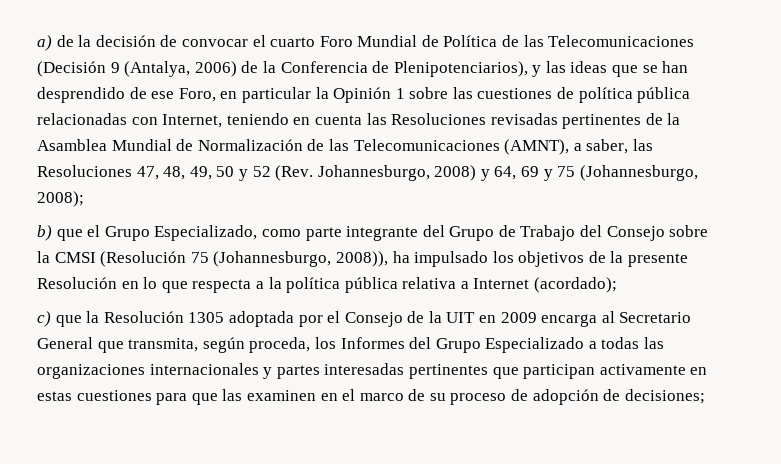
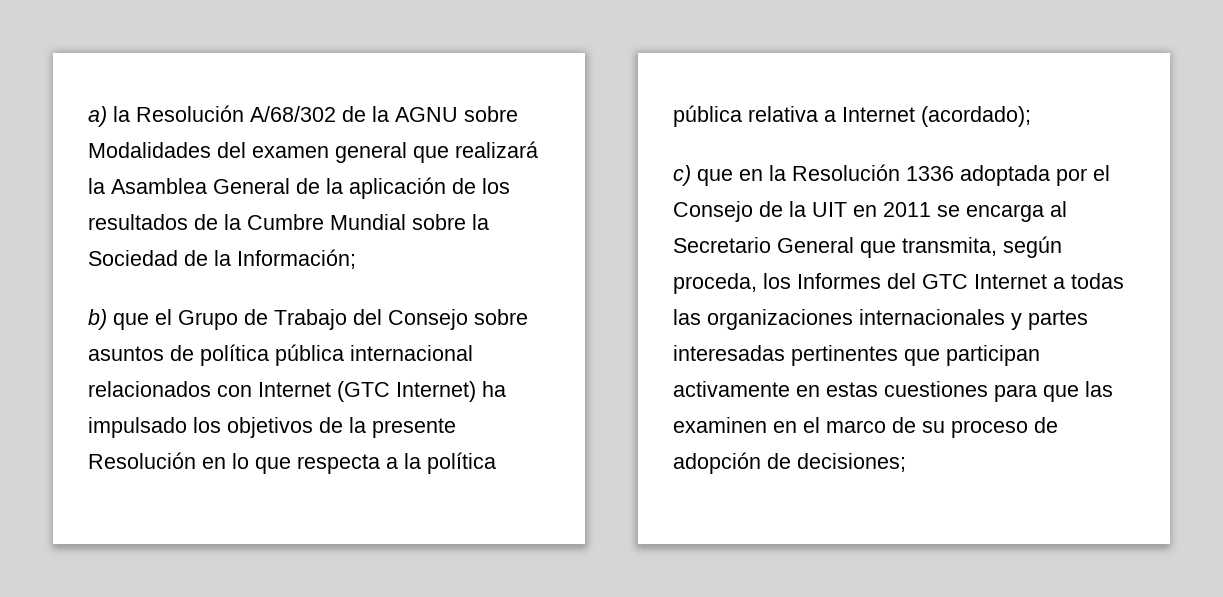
- a) de la decisión de convocar el cuarto Foro Mundial de Política de las Telecomunicaciones (Decisión 9 (Antalya, 2006) de la Conferencia de Plenipotenciarios), y las ideas que se han desprendido de ese Foro, en particular la Opinión 1 sobre las cuestiones de política pública relacionadas con Internet, teniendo en cuenta las Resoluciones revisadas pertinentes de la Asamblea Mundial de Normalización de las Telecomunicaciones (AMNT), a saber, las Resoluciones 47, 48, 49, 50 y 52 (Rev. Johannesburgo, 2008) y 64, 69 y 75 (Johannesburgo, 2008);
- b) que el Grupo Especializado, como parte integrante del Grupo de Trabajo del Consejo sobre la CMSI (Resolución 75 (Johannesburgo, 2008)), ha impulsado los objetivos de la presente Resolución en lo que respecta a la política pública relativa a Internet (acordado);
+ a) la Resolución A/68/302 de la AGNU sobre Modalidades del examen general que realizará la Asamblea General de la aplicación de los resultados de la Cumbre Mundial sobre la Sociedad de la Información;
+ b) que el Grupo de Trabajo del Consejo sobre asuntos de política pública internacional relacionados con Internet (GTC Internet) ha impulsado los objetivos de la presente Resolución en lo que respecta a la política pública relativa a Internet (acordado);
- c) que la Resolución 1305 adoptada por el Consejo de la UIT en 2009 encarga al Secretario General que transmita, según proceda, los Informes del Grupo Especializado a todas las organizaciones internacionales y partes interesadas pertinentes que participan activamente en estas cuestiones para que las examinen en el marco de su proceso de adopción de decisiones;
+ c) que en la Resolución 1336 adoptada por el Consejo de la UIT en 2011 se encarga al Secretario General que transmita, según proceda, los Informes del GTC Internet a todas las organizaciones internacionales y partes interesadas pertinentes que participan activamente en estas cuestiones para que las examinen en el marco de su proceso de adopción de decisiones;

